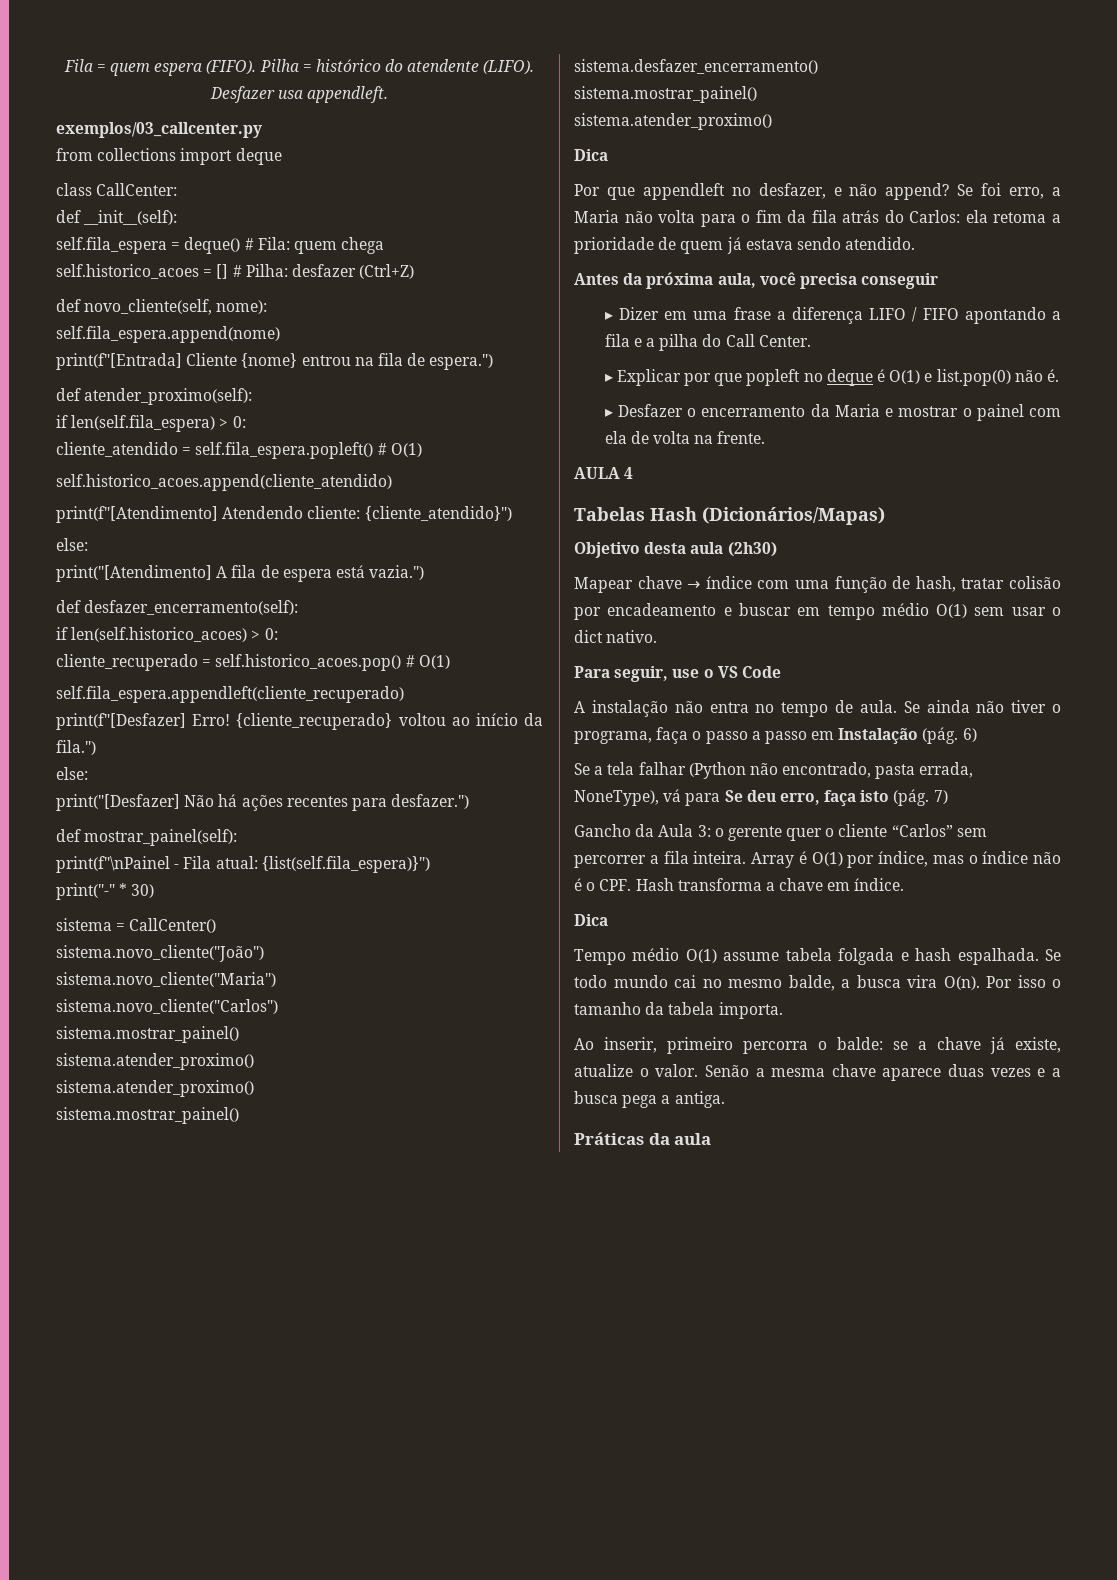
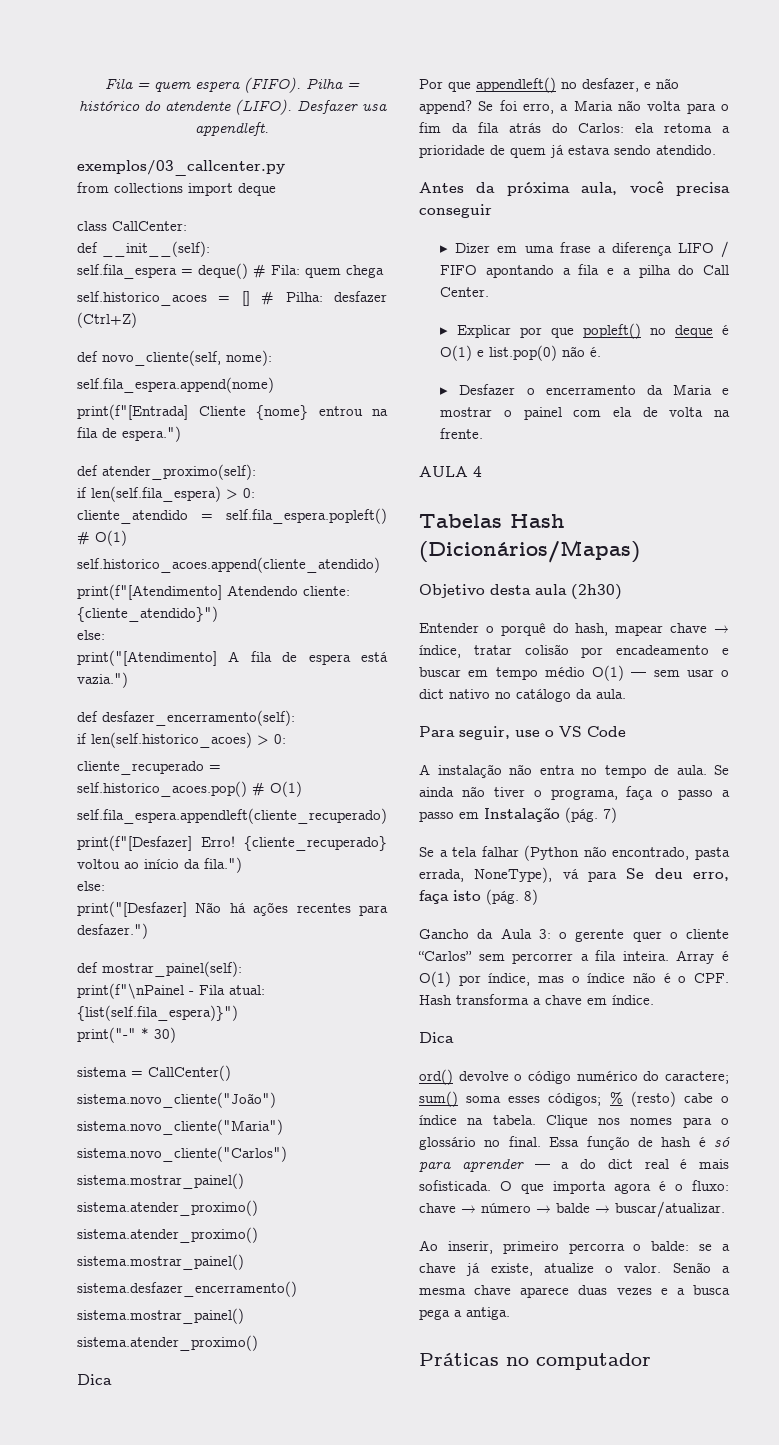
- Por que appendleft no desfazer, e não append?
+ Por que appendleft() no desfazer, e não append?
- ▸ Explicar por que popleft no deque é O(1) e list.pop(0) não é.
+ ▸ Explicar por que popleft() no deque é O(1) e list.pop(0) não é.
- Mapear chave → índice com uma função de hash, tratar colisão por encadeamento e buscar em tempo médio O(1) sem usar o dict nativo.
+ Entender o porquê do hash, mapear chave → índice, tratar colisão por encadeamento e buscar em tempo médio O(1) — sem usar o dict nativo no catálogo da aula.
- 6)
+ 7)
- 7)
+ 8)
- Tempo médio O(1) assume tabela folgada e hash espalhada. Se todo mundo cai no mesmo balde, a busca vira O(n). Por isso o tamanho da tabela importa.
+ ord() devolve o código numérico do caractere; sum() soma esses códigos; % (resto) cabe o índice na tabela. Clique nos nomes para o glossário no final. Essa função de hash é só para aprender — a do dict real é mais sofisticada. O que importa agora é o fluxo: chave → número → balde → buscar/atualizar.
- Práticas da aula
+ Práticas no computador

